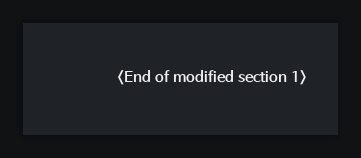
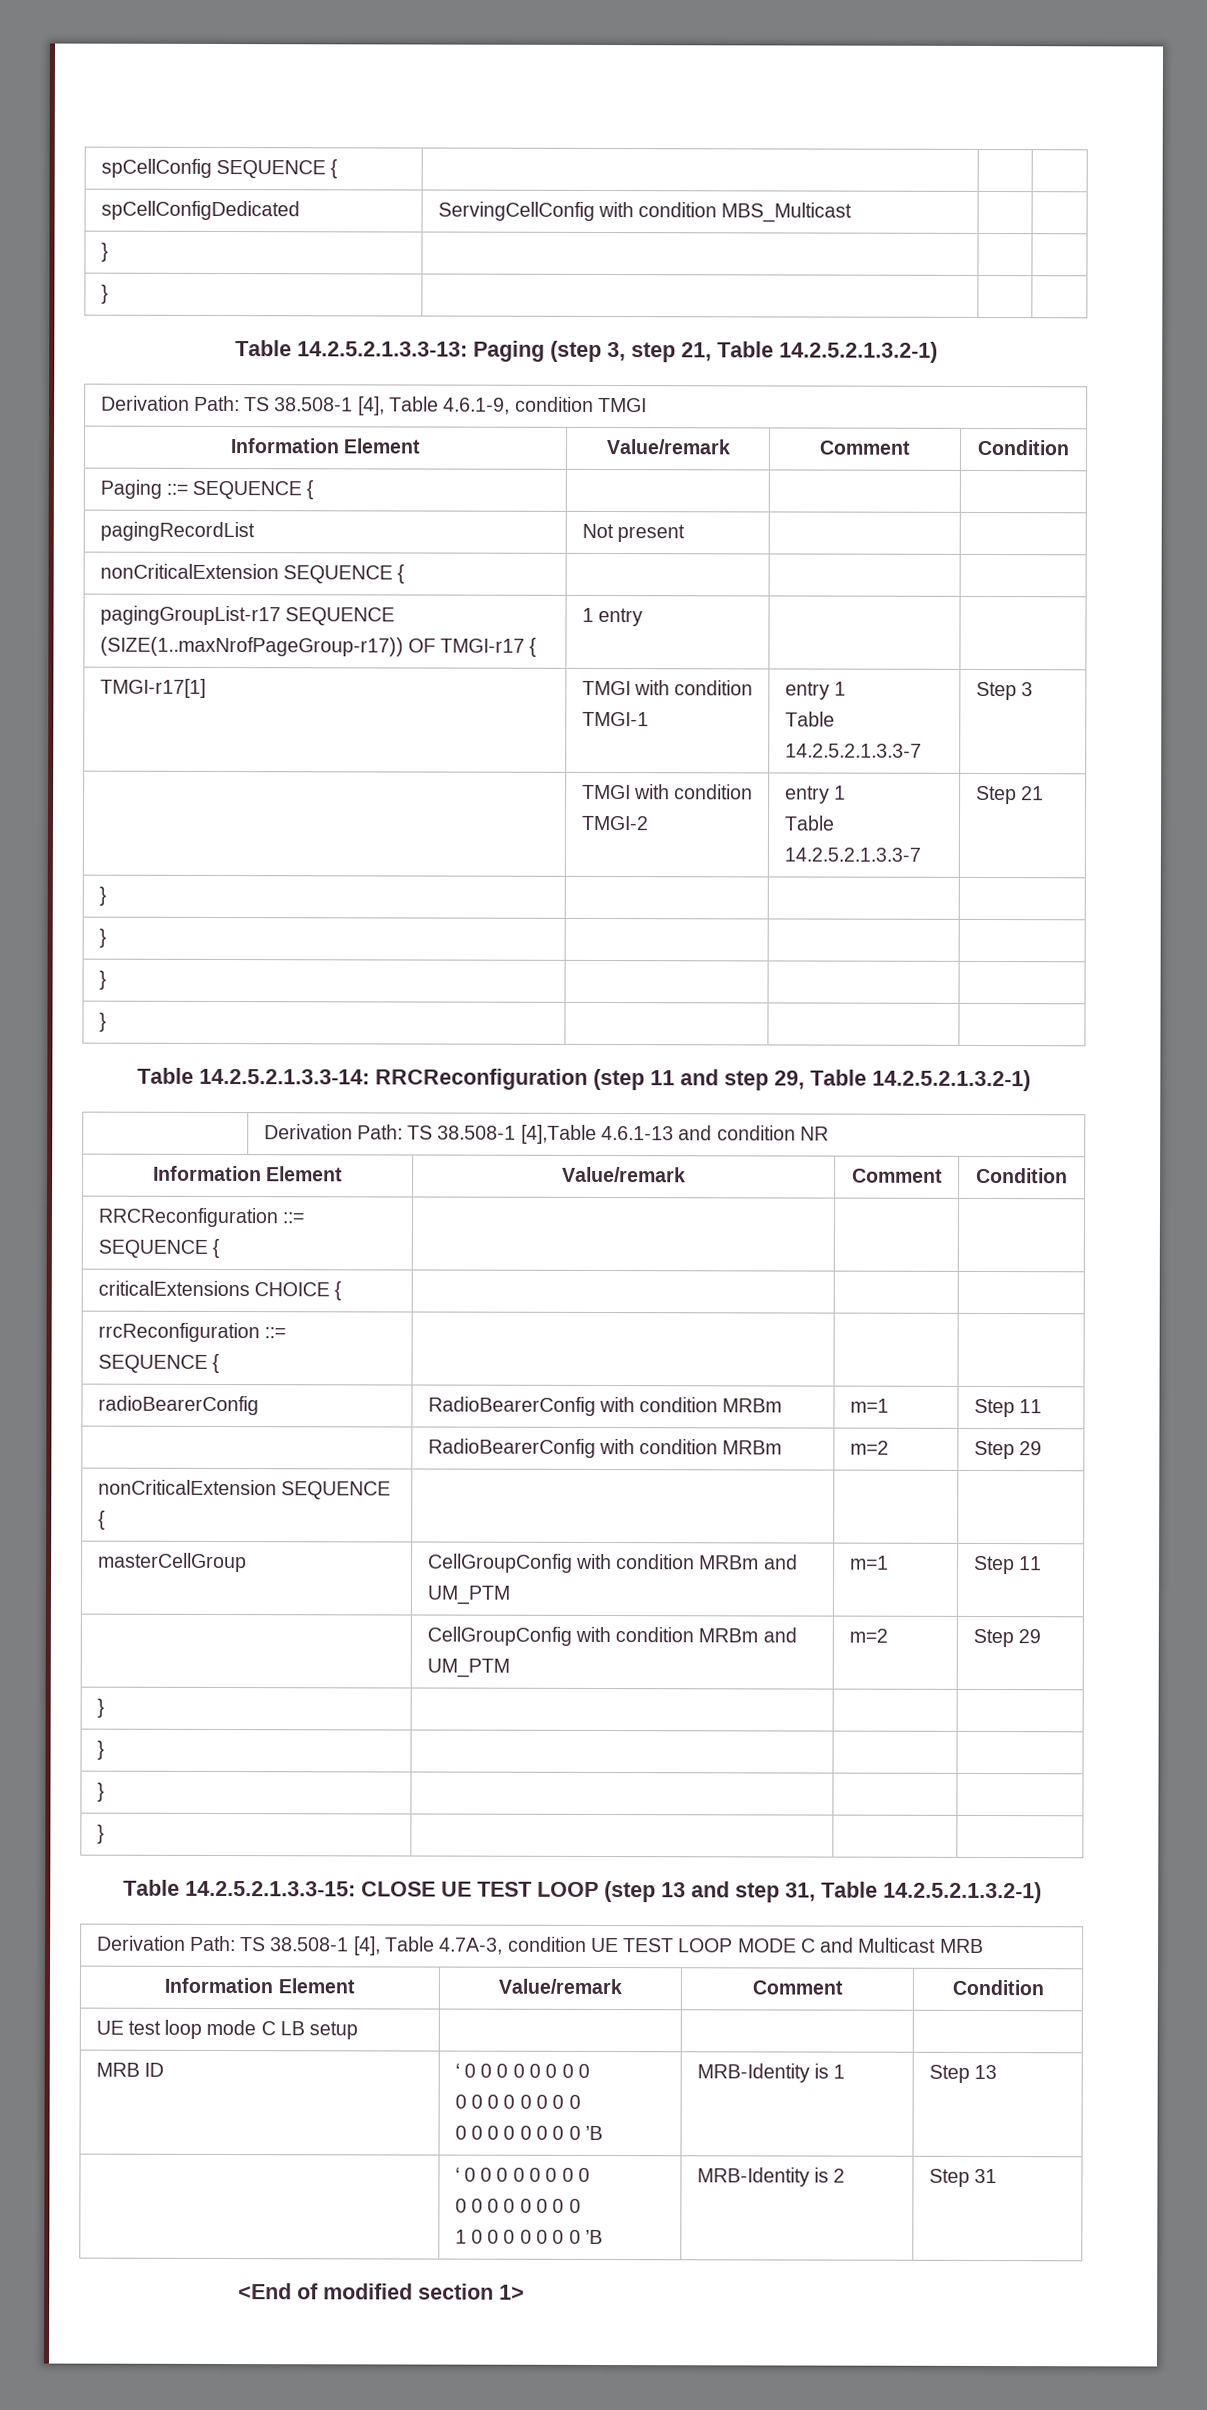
+ spCellConfig SEQUENCE { | | |
+ spCellConfigDedicated | ServingCellConfig with condition MBS_Multicast | |
+ } | | |
+ } | | |
+ Table 14.2.5.2.1.3.3-13: Paging (step 3, step 21, Table 14.2.5.2.1.3.2-1)
+ Derivation Path: TS 38.508-1 [4], Table 4.6.1-9, condition TMGI
+ Information Element | Value/remark | Comment | Condition
+ Paging ::= SEQUENCE { | | |
+ pagingRecordList | Not present | |
+ nonCriticalExtension SEQUENCE { | | |
+ pagingGroupList-r17 SEQUENCE (SIZE(1..maxNrofPageGroup-r17)) OF TMGI-r17 { | 1 entry | |
+ TMGI-r17[1] | TMGI with condition TMGI-1 | entry 1
+ Table 14.2.5.2.1.3.3-7 | Step 3
+ | TMGI with condition TMGI-2 | entry 1
+ Table 14.2.5.2.1.3.3-7 | Step 21
+ } | | |
+ } | | |
+ } | | |
+ } | | |
+ Table 14.2.5.2.1.3.3-14: RRCReconfiguration (step 11 and step 29, Table 14.2.5.2.1.3.2-1)
+ | Derivation Path: TS 38.508-1 [4],Table 4.6.1-13 and condition NR
+ Information Element | Value/remark | Comment | Condition
+ RRCReconfiguration ::= SEQUENCE { | | |
+ criticalExtensions CHOICE { | | |
+ rrcReconfiguration ::= SEQUENCE { | | |
+ radioBearerConfig | RadioBearerConfig with condition MRBm | m=1 | Step 11
+ | RadioBearerConfig with condition MRBm | m=2 | Step 29
+ nonCriticalExtension SEQUENCE { | | |
+ masterCellGroup | CellGroupConfig with condition MRBm and UM_PTM | m=1 | Step 11
+ | CellGroupConfig with condition MRBm and UM_PTM | m=2 | Step 29
+ } | | |
+ } | | |
+ } | | |
+ } | | |
+ Table 14.2.5.2.1.3.3-15: CLOSE UE TEST LOOP (step 13 and step 31, Table 14.2.5.2.1.3.2-1)
+ Derivation Path: TS 38.508-1 [4], Table 4.7A-3, condition UE TEST LOOP MODE C and Multicast MRB
+ Information Element | Value/remark | Comment | Condition
+ UE test loop mode C LB setup | | |
+ MRB ID | ‘ 0 0 0 0 0 0 0 0
+ 0 0 0 0 0 0 0 0
+ 0 0 0 0 0 0 0 0 ’B | MRB-Identity is 1 | Step 13
+ | ‘ 0 0 0 0 0 0 0 0
+ 0 0 0 0 0 0 0 0
+ 1 0 0 0 0 0 0 0 ’B | MRB-Identity is 2 | Step 31

